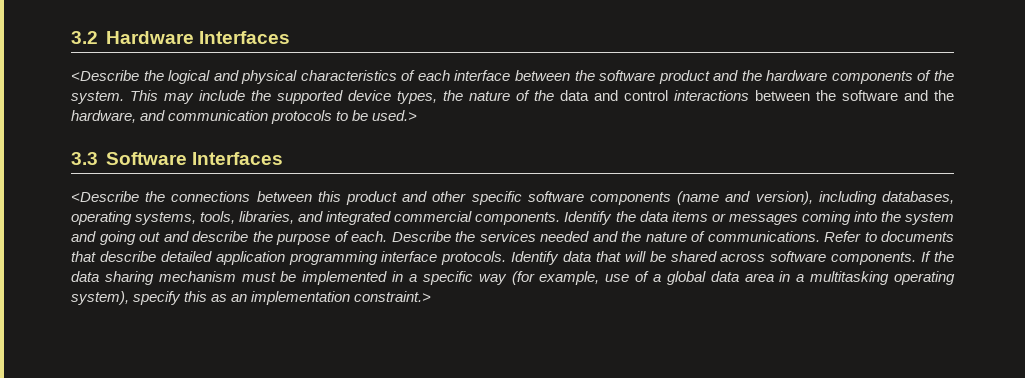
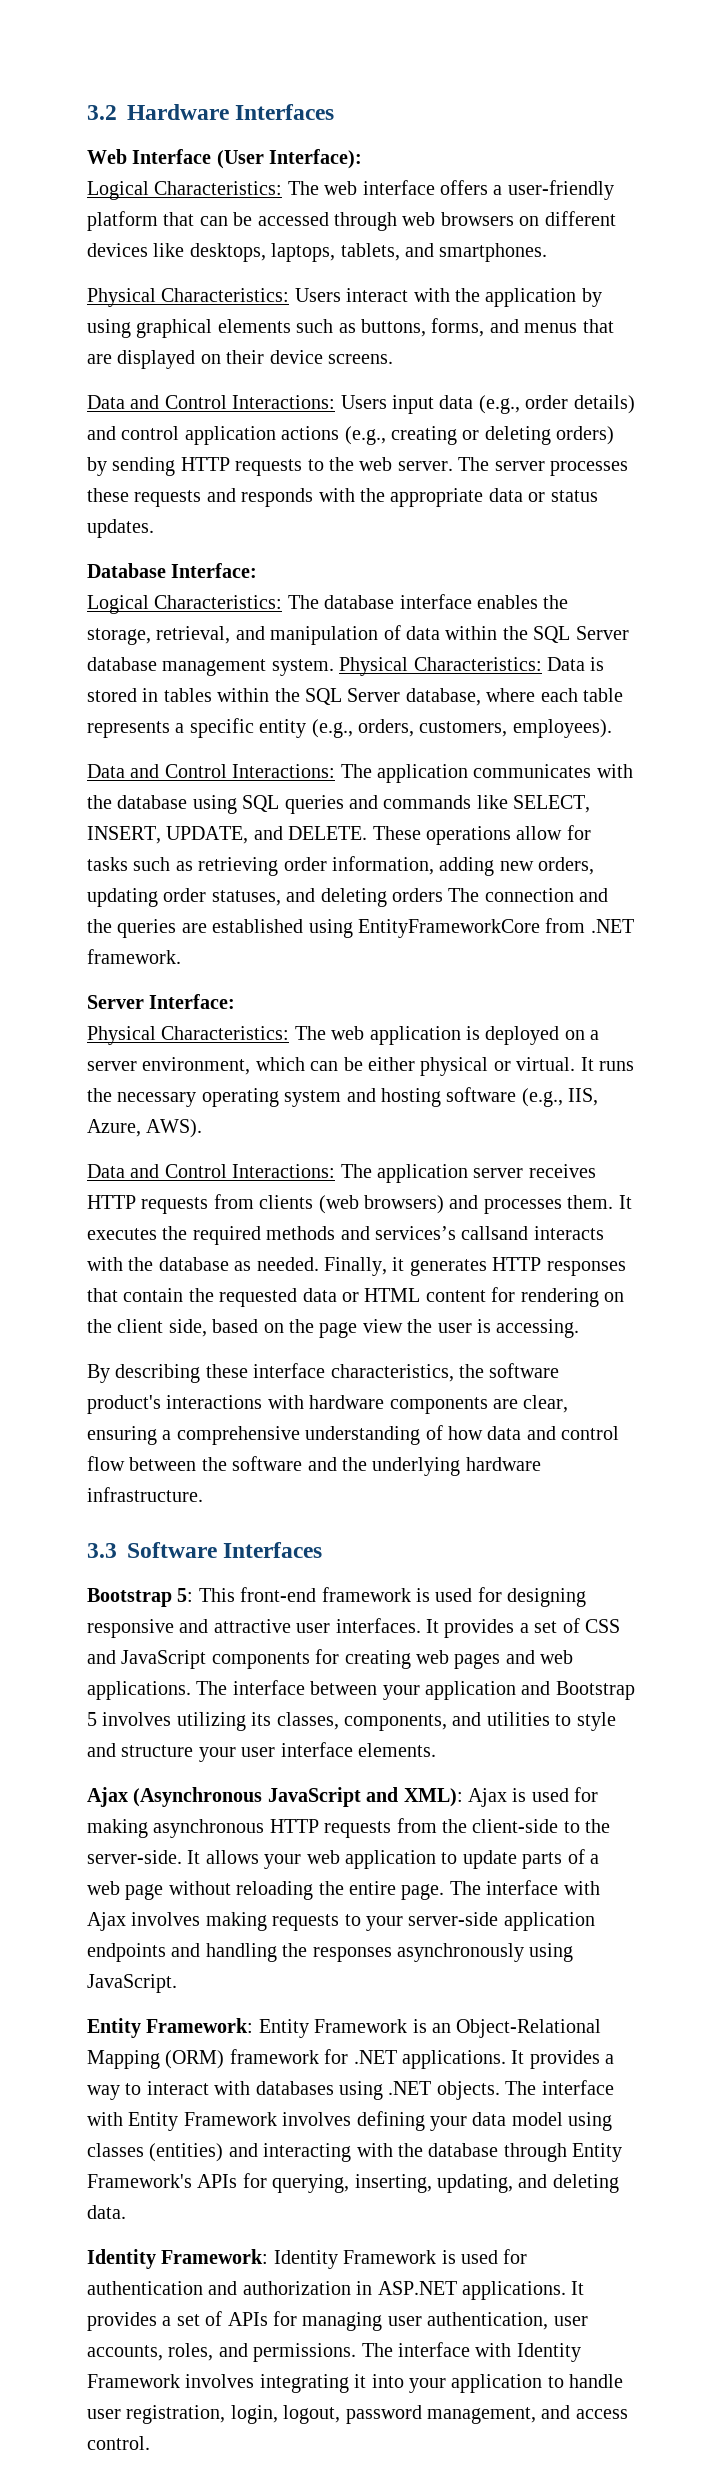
- <Describe the logical and physical characteristics of each interface between the software product and the hardware components of the system. This may include the supported device types, the nature of the data and control interactions between the software and the hardware, and communication protocols to be used.>
+ Web Interface (User Interface):
+ Logical Characteristics: The web interface offers a user-friendly platform that can be accessed through web browsers on different devices like desktops, laptops, tablets, and smartphones.
+ Physical Characteristics: Users interact with the application by using graphical elements such as buttons, forms, and menus that are displayed on their device screens.
+ Data and Control Interactions: Users input data (e.g., order details) and control application actions (e.g., creating or deleting orders) by sending HTTP requests to the web server. The server processes these requests and responds with the appropriate data or status updates.
+ Database Interface:
+ Logical Characteristics: The database interface enables the storage, retrieval, and manipulation of data within the SQL Server database management system. Physical Characteristics: Data is stored in tables within the SQL Server database, where each table represents a specific entity (e.g., orders, customers, employees).
+ Data and Control Interactions: The application communicates with the database using SQL queries and commands like SELECT, INSERT, UPDATE, and DELETE. These operations allow for tasks such as retrieving order information, adding new orders, updating order statuses, and deleting orders The connection and the queries are established using EntityFrameworkCore from .NET framework.
+ Server Interface:
+ Physical Characteristics: The web application is deployed on a server environment, which can be either physical or virtual. It runs the necessary operating system and hosting software (e.g., IIS, Azure, AWS).
+ Data and Control Interactions: The application server receives HTTP requests from clients (web browsers) and processes them. It executes the required methods and services’s callsand interacts with the database as needed. Finally, it generates HTTP responses that contain the requested data or HTML content for rendering on the client side, based on the page view the user is accessing.
+ By describing these interface characteristics, the software product's interactions with hardware components are clear, ensuring a comprehensive understanding of how data and control flow between the software and the underlying hardware infrastructure.
  3.3 Software Interfaces
- <Describe the connections between this product and other specific software components (name and version), including databases, operating systems, tools, libraries, and integrated commercial components. Identify the data items or messages coming into the system and going out and describe the purpose of each. Describe the services needed and the nature of communications. Refer to documents that describe detailed application programming interface protocols. Identify data that will be shared across software components. If the data sharing mechanism must be implemented in a specific way (for example, use of a global data area in a multitasking operating system), specify this as an implementation constraint.>
+ Bootstrap 5: This front-end framework is used for designing responsive and attractive user interfaces. It provides a set of CSS and JavaScript components for creating web pages and web applications. The interface between your application and Bootstrap 5 involves utilizing its classes, components, and utilities to style and structure your user interface elements.
+ Ajax (Asynchronous JavaScript and XML): Ajax is used for making asynchronous HTTP requests from the client-side to the server-side. It allows your web application to update parts of a web page without reloading the entire page. The interface with Ajax involves making requests to your server-side application endpoints and handling the responses asynchronously using JavaScript.
+ Entity Framework: Entity Framework is an Object-Relational Mapping (ORM) framework for .NET applications. It provides a way to interact with databases using .NET objects. The interface with Entity Framework involves defining your data model using classes (entities) and interacting with the database through Entity Framework's APIs for querying, inserting, updating, and deleting data.
+ Identity Framework: Identity Framework is used for authentication and authorization in ASP.NET applications. It provides a set of APIs for managing user authentication, user accounts, roles, and permissions. The interface with Identity Framework involves integrating it into your application to handle user registration, login, logout, password management, and access control.

